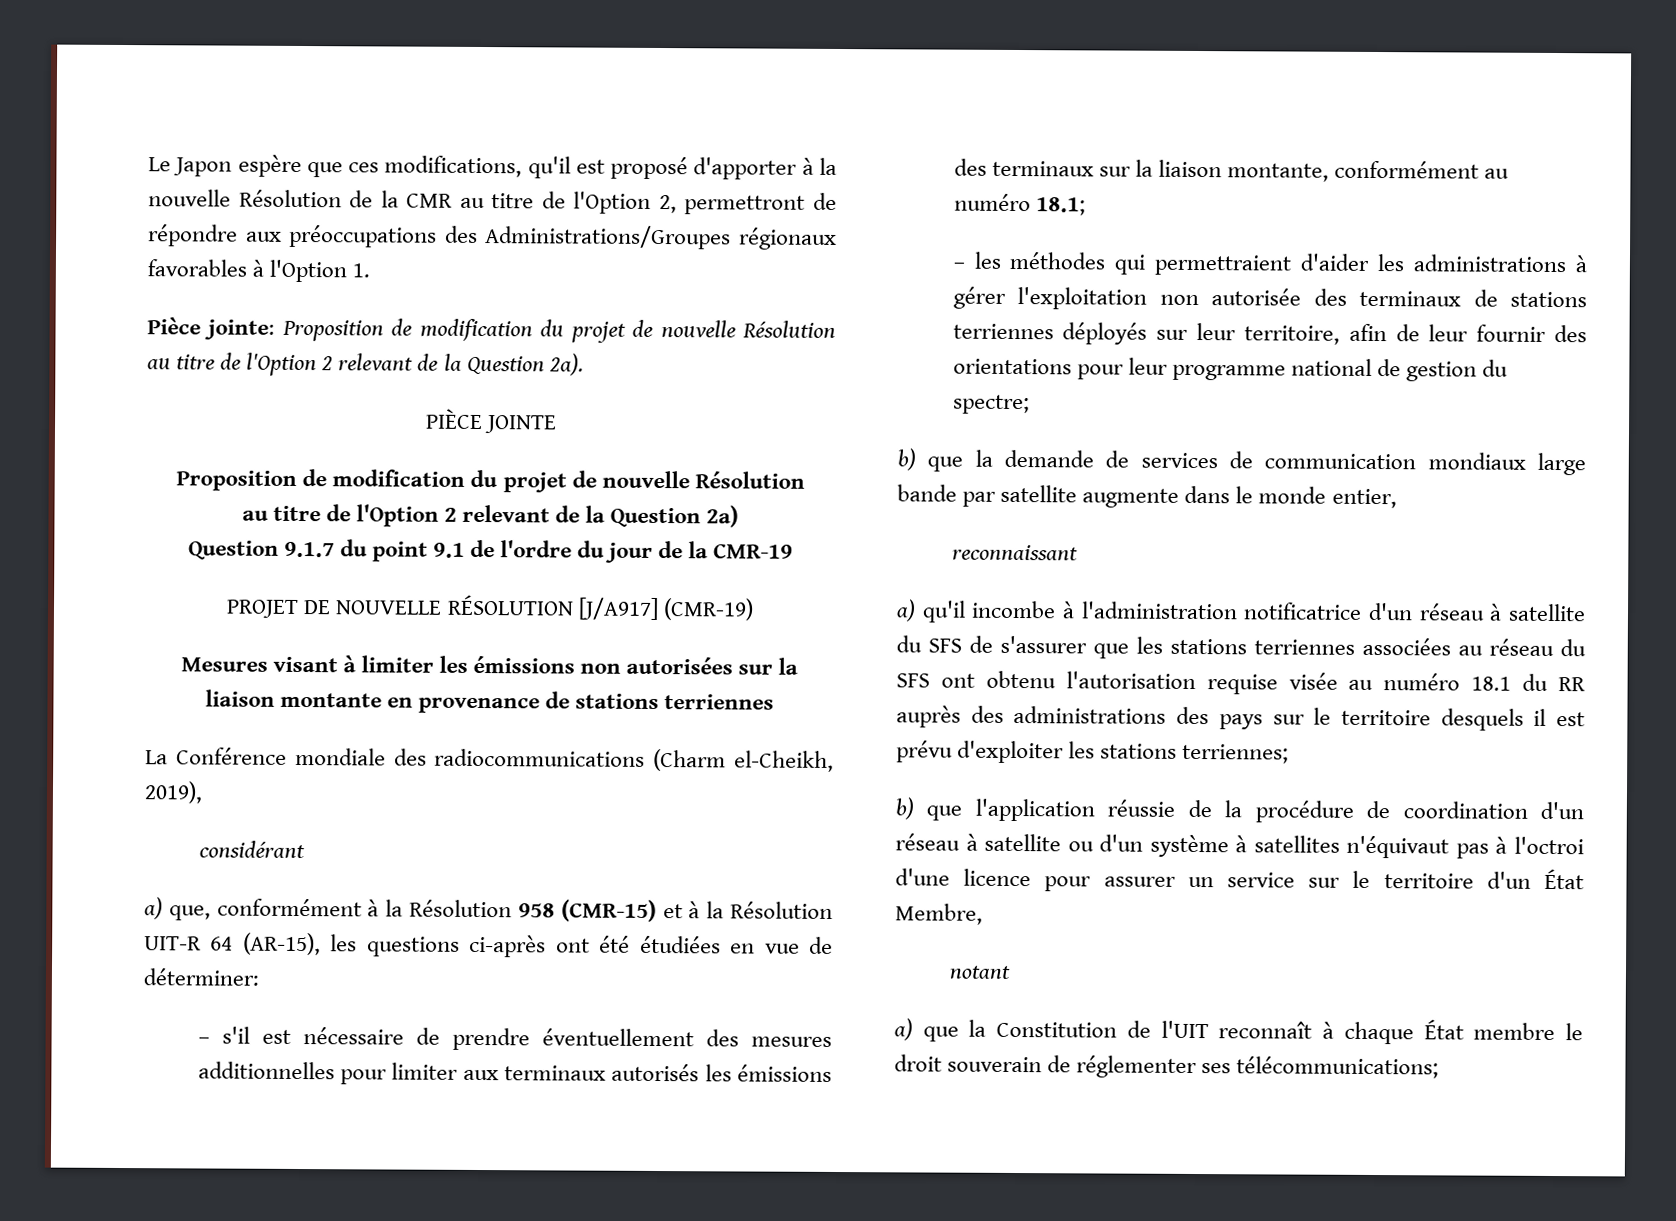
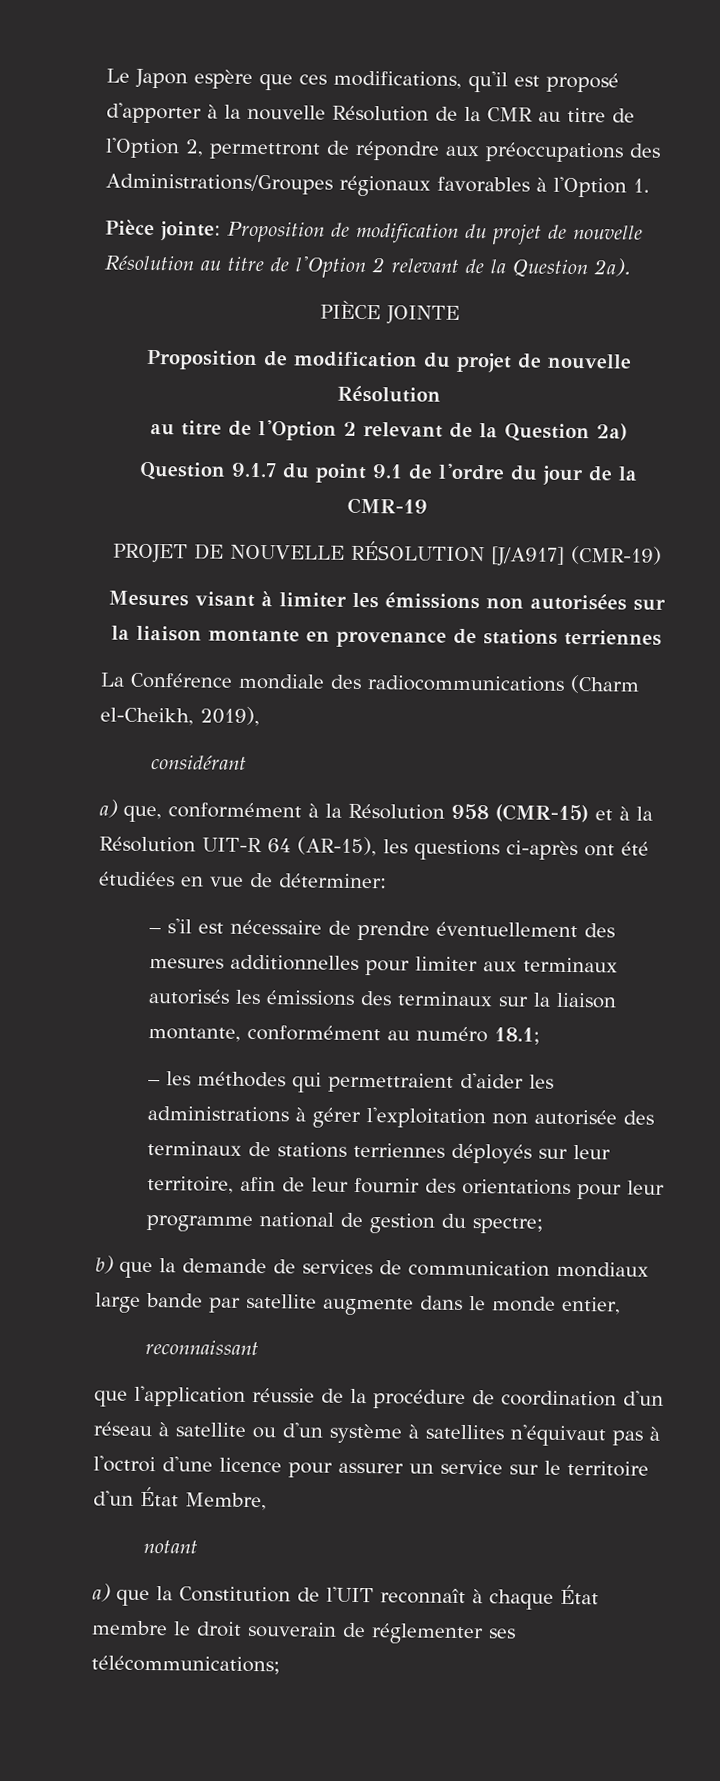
- a) qu'il incombe à l'administration notificatrice d'un réseau à satellite du SFS de s'assurer que les stations terriennes associées au réseau du SFS ont obtenu l'autorisation requise visée au numéro 18.1 du RR auprès des administrations des pays sur le territoire desquels il est prévu d'exploiter les stations terriennes;
- b) que l'application réussie de la procédure de coordination d'un réseau à satellite ou d'un système à satellites n'équivaut pas à l'octroi d'une licence pour assurer un service sur le territoire d'un État Membre,
+ que l'application réussie de la procédure de coordination d'un réseau à satellite ou d'un système à satellites n'équivaut pas à l'octroi d'une licence pour assurer un service sur le territoire d'un État Membre,

